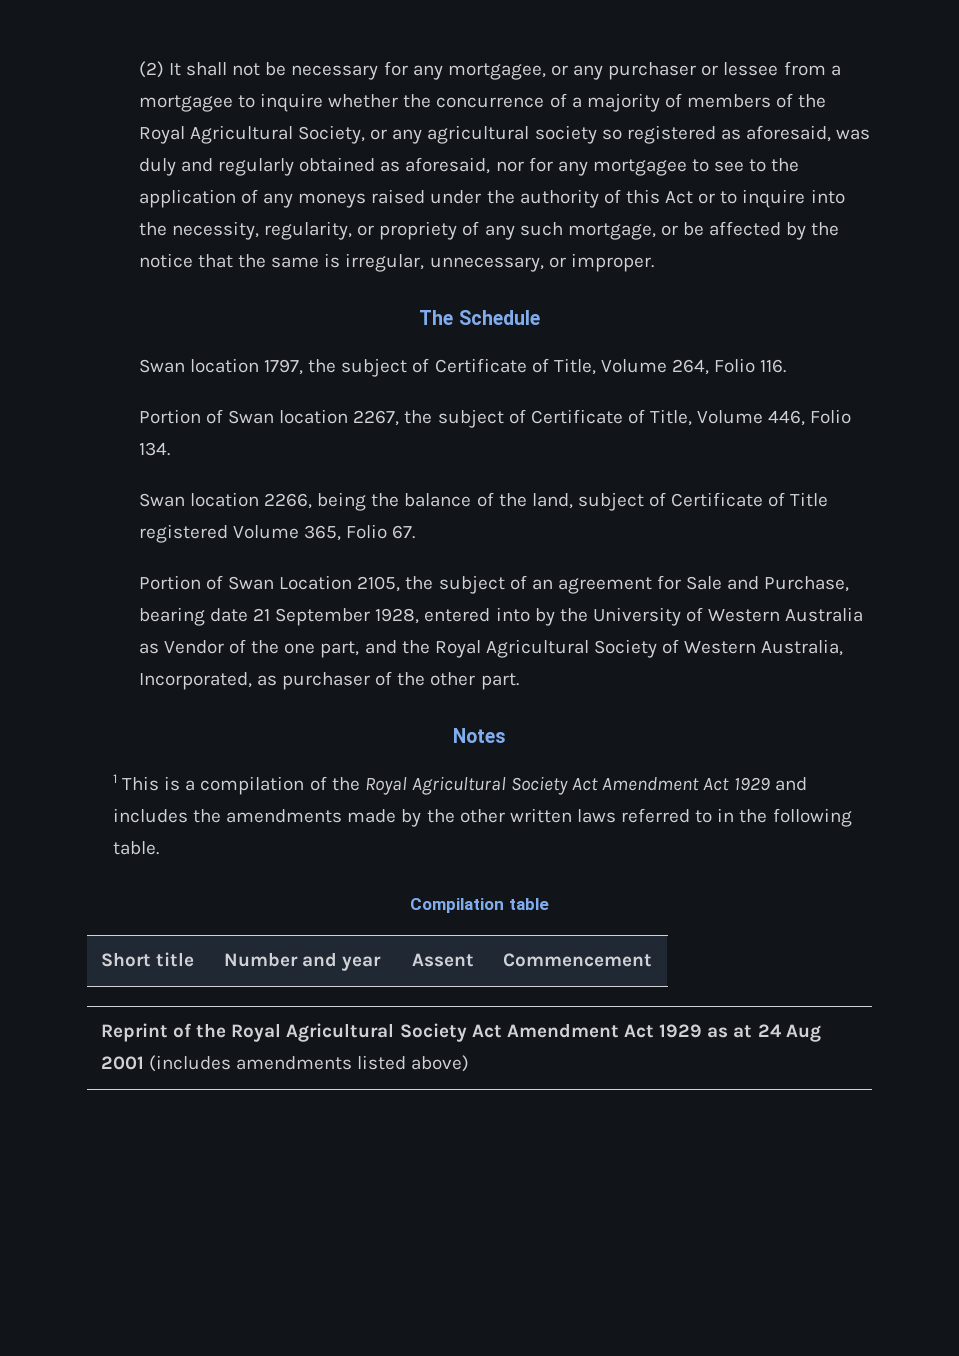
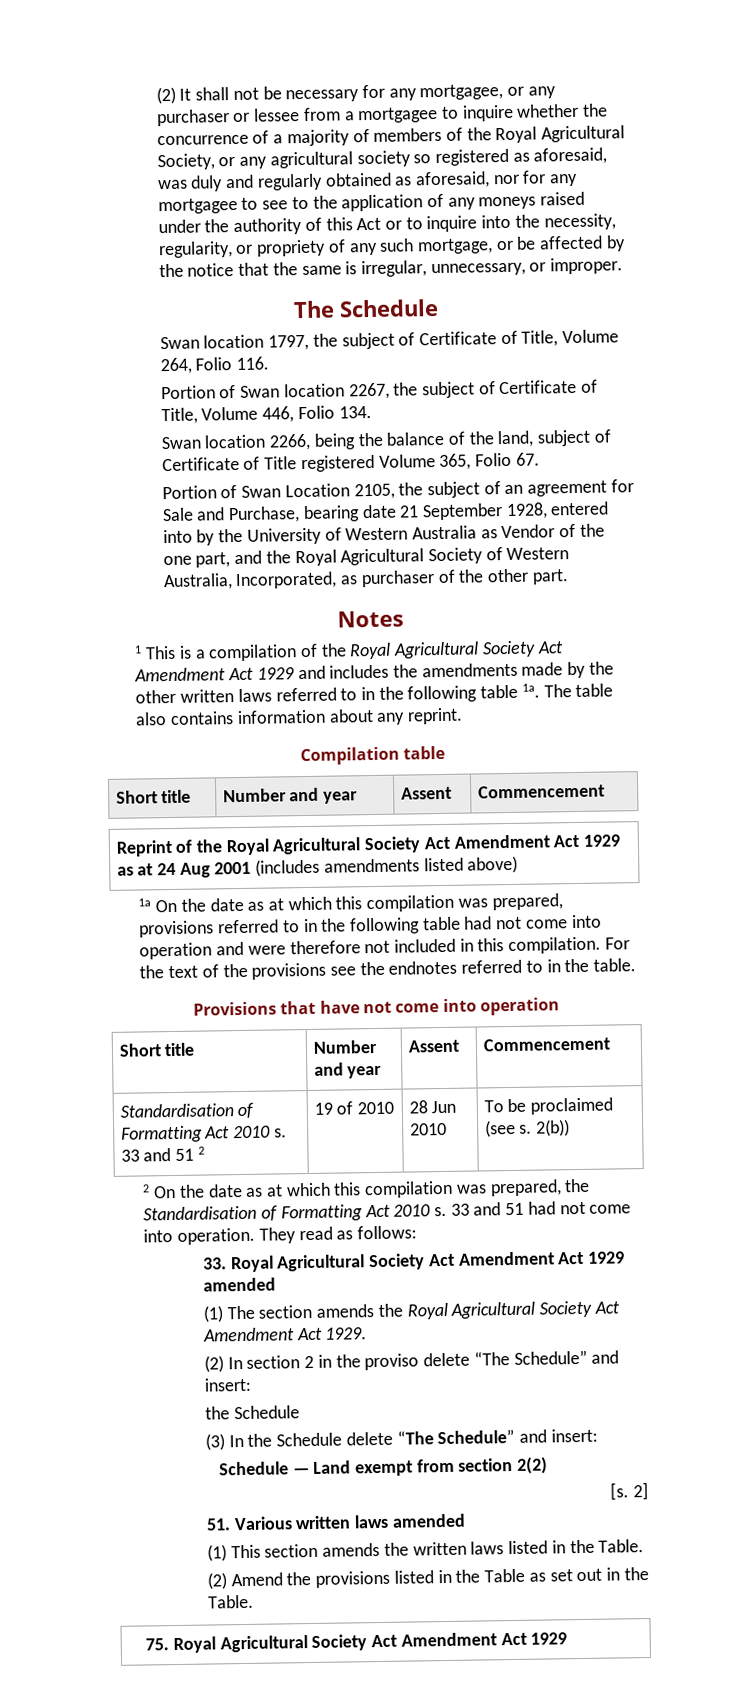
- 1 This is a compilation of the Royal Agricultural Society Act Amendment Act 1929 and includes the amendments made by the other written laws referred to in the following table.
+ 1 This is a compilation of the Royal Agricultural Society Act Amendment Act 1929 and includes the amendments made by the other written laws referred to in the following table 1a. The table also contains information about any reprint.
+ 1a On the date as at which this compilation was prepared, provisions referred to in the following table had not come into operation and were therefore not included in this compilation. For the text of the provisions see the endnotes referred to in the table.
+ Provisions that have not come into operation
+ Short title | Number and year | Assent | Commencement
+ Standardisation of Formatting Act 2010 s. 33 and 51 2 | 19 of 2010 | 28 Jun 2010 | To be proclaimed (see s. 2(b))
+ 2 On the date as at which this compilation was prepared, the Standardisation of Formatting Act 2010 s. 33 and 51 had not come into operation. They read as follows:
+ 33. Royal Agricultural Society Act Amendment Act 1929 amended
+ (1) The section amends the Royal Agricultural Society Act Amendment Act 1929.
+ (2) In section 2 in the proviso delete “The Schedule” and insert:
+ the Schedule
+ (3) In the Schedule delete “The Schedule” and insert:
+ Schedule — Land exempt from section 2(2)
+ [s. 2]
+ 51. Various written laws amended
+ (1) This section amends the written laws listed in the Table.
+ (2) Amend the provisions listed in the Table as set out in the Table.
+ 75. Royal Agricultural Society Act Amendment Act 1929

